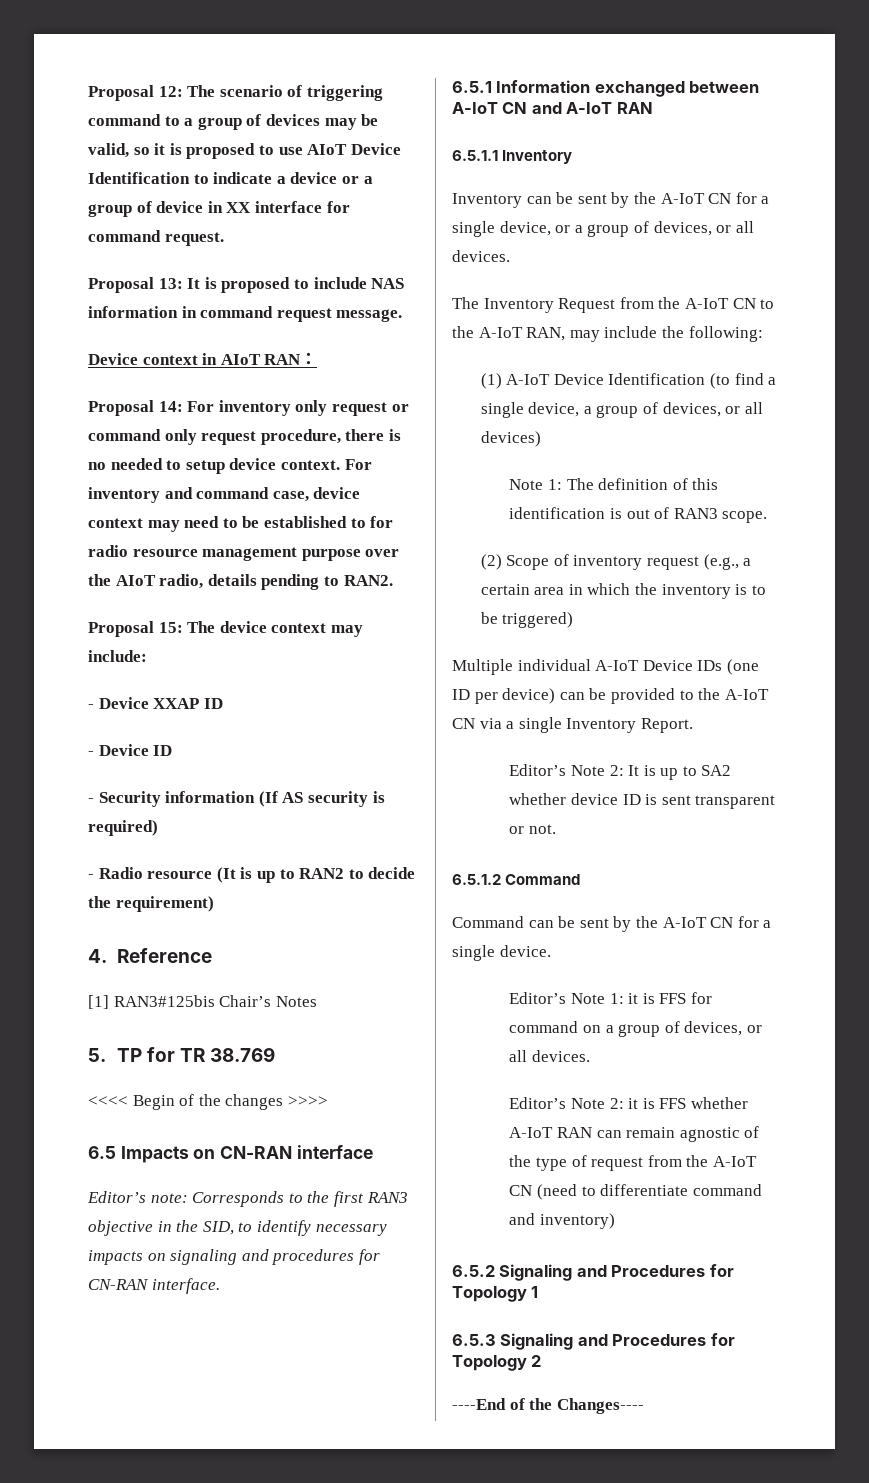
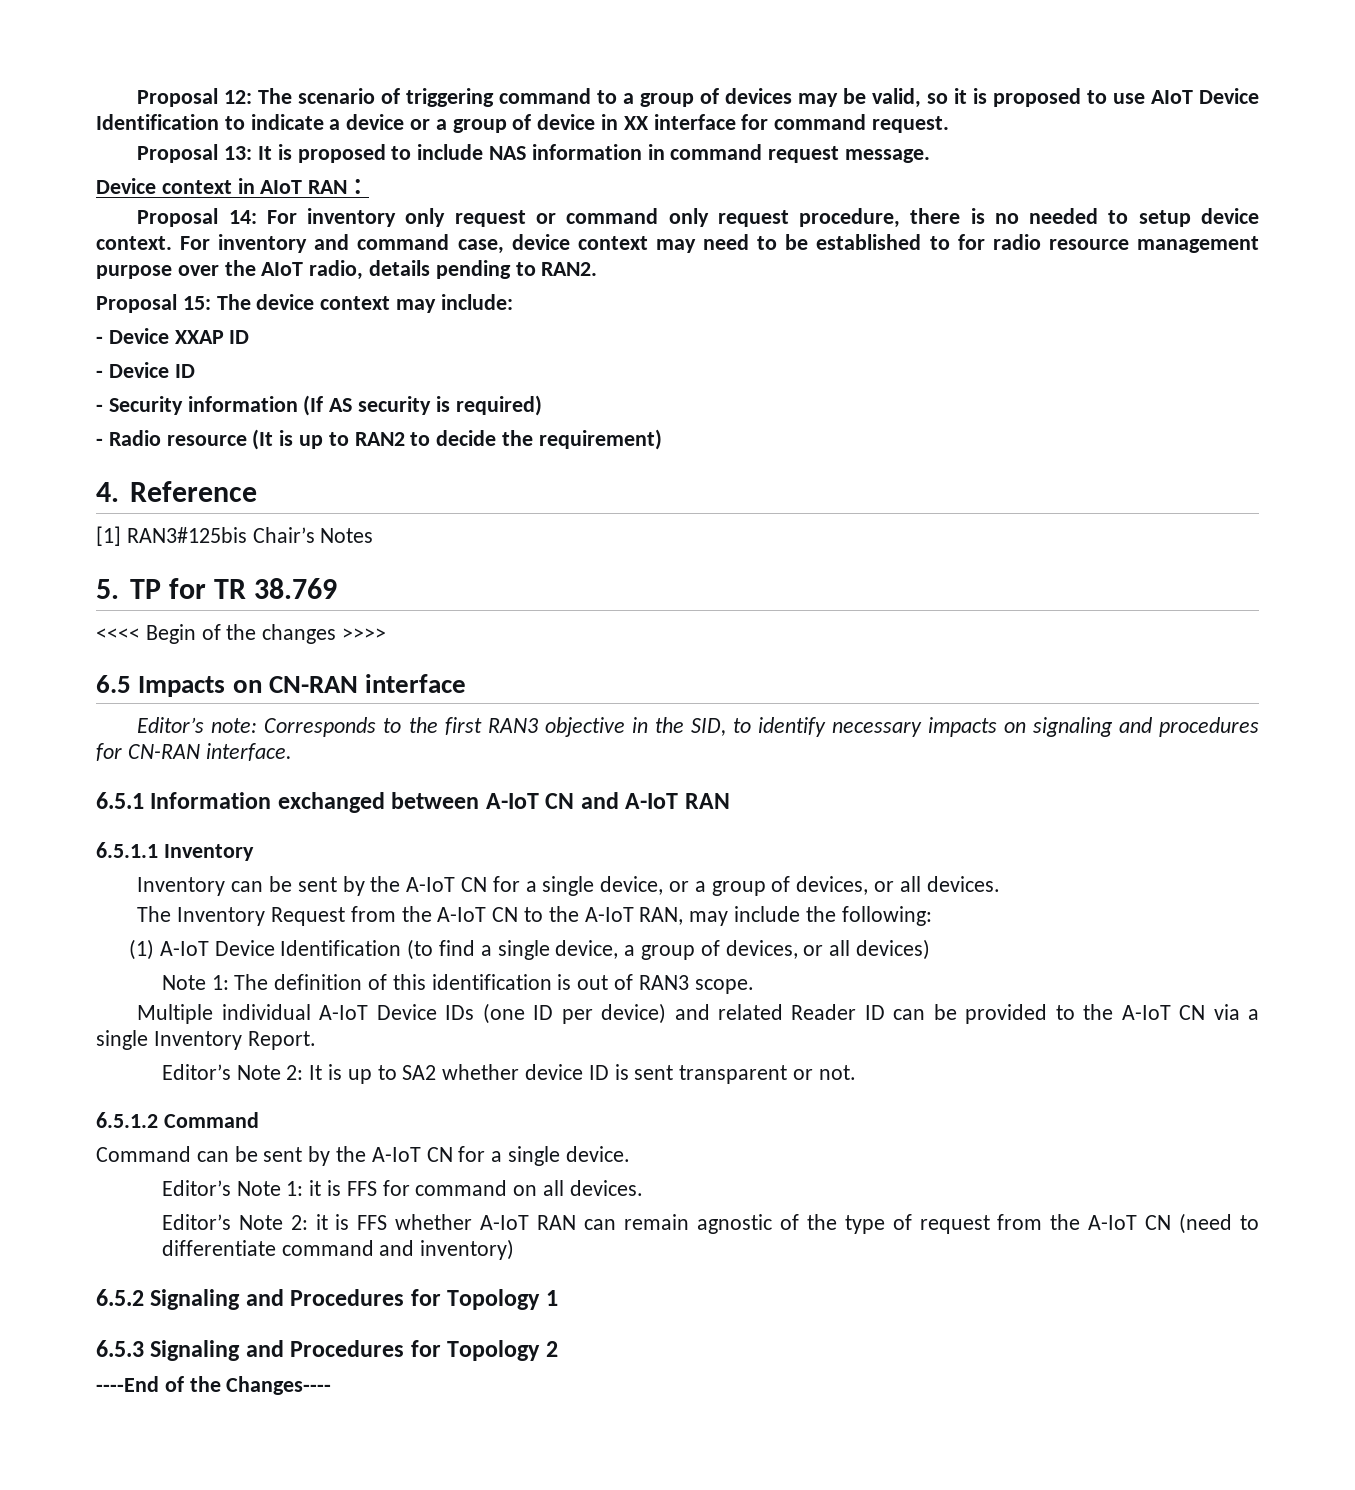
- (2) Scope of inventory request (e.g., a certain area in which the inventory is to be triggered)
- Multiple individual A-IoT Device IDs (one ID per device) can be provided to the A-IoT CN via a single Inventory Report.
+ Multiple individual A-IoT Device IDs (one ID per device) and related Reader ID can be provided to the A-IoT CN via a single Inventory Report.
- Editor’s Note 1: it is FFS for command on a group of devices, or all devices.
+ Editor’s Note 1: it is FFS for command on all devices.

